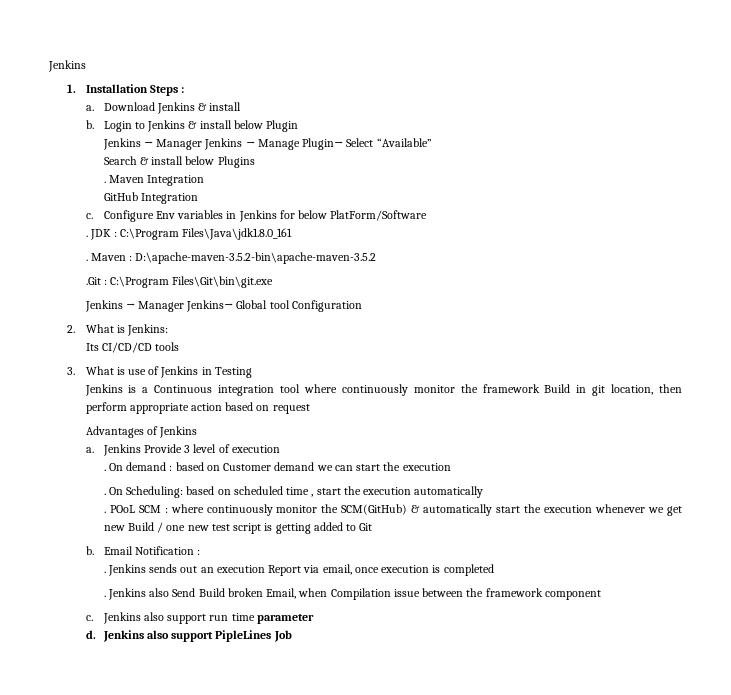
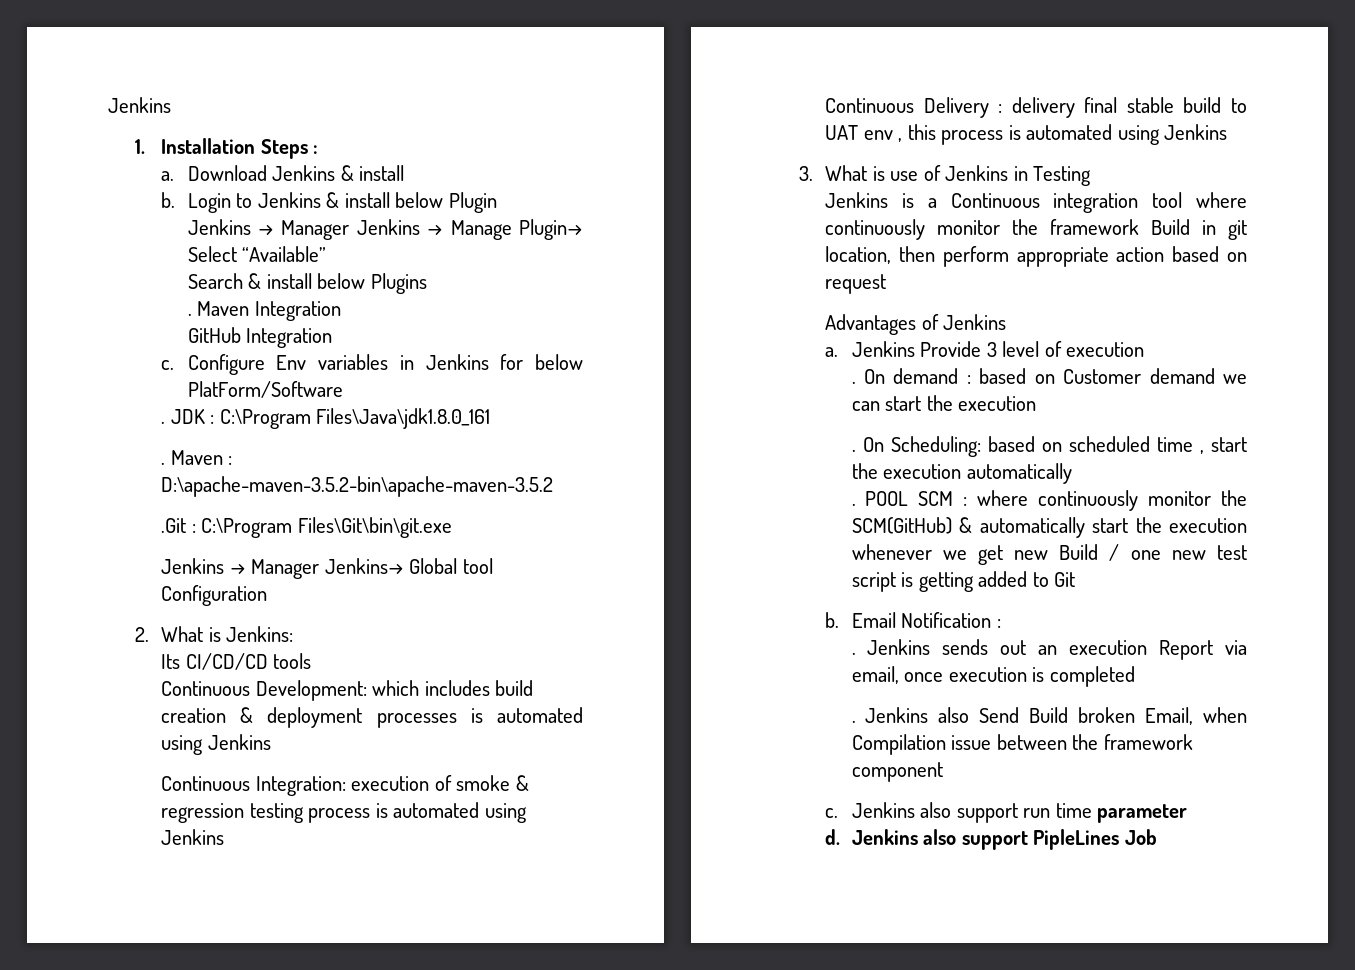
+ Continuous Development: which includes build creation & deployment processes is automated using Jenkins
+ Continuous Integration: execution of smoke & regression testing process is automated using Jenkins
+ Continuous Delivery : delivery final stable build to UAT env , this process is automated using Jenkins
- POoL SCM : where continuously monitor the SCM(GitHub) & automatically start the execution whenever we get new Build / one new test script is getting added to Git
+ POOL SCM : where continuously monitor the SCM(GitHub) & automatically start the execution whenever we get new Build / one new test script is getting added to Git

